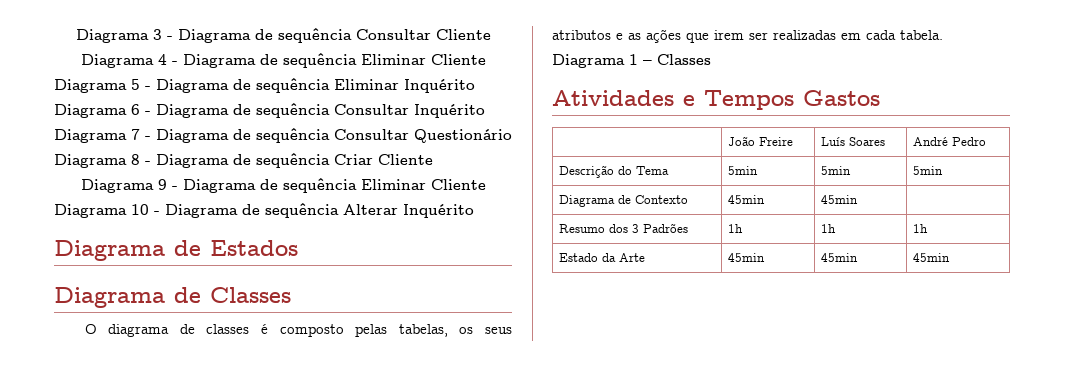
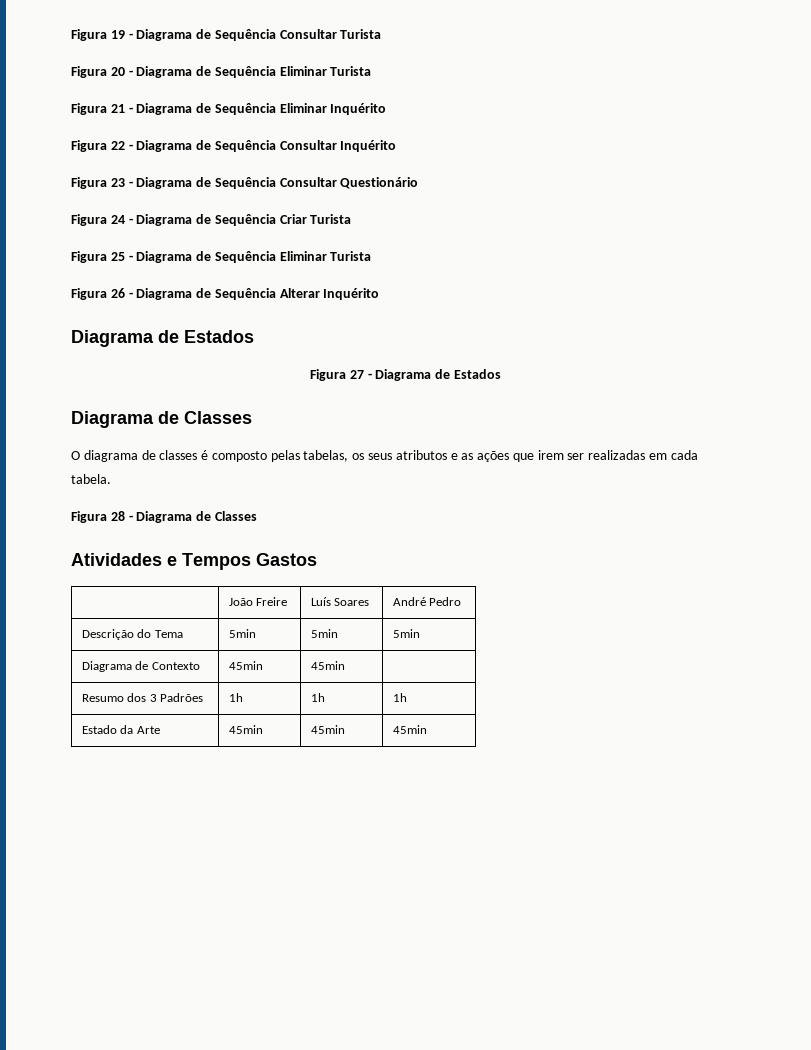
- Diagrama 3 - Diagrama de sequência Consultar Cliente
- Diagrama 4 - Diagrama de sequência Eliminar Cliente
- Diagrama 5 - Diagrama de sequência Eliminar Inquérito
+ Figura 19 - Diagrama de Sequência Consultar Turista
+ Figura 20 - Diagrama de Sequência Eliminar Turista
+ Figura 21 - Diagrama de Sequência Eliminar Inquérito
- Diagrama 6 - Diagrama de sequência Consultar Inquérito
+ Figura 22 - Diagrama de Sequência Consultar Inquérito
- Diagrama 7 - Diagrama de sequência Consultar Questionário
+ Figura 23 - Diagrama de Sequência Consultar Questionário
- Diagrama 8 - Diagrama de sequência Criar Cliente
- Diagrama 9 - Diagrama de sequência Eliminar Cliente
- Diagrama 10 - Diagrama de sequência Alterar Inquérito
+ Figura 24 - Diagrama de Sequência Criar Turista
+ Figura 25 - Diagrama de Sequência Eliminar Turista
+ Figura 26 - Diagrama de Sequência Alterar Inquérito
+ Figura 27 - Diagrama de Estados
- Diagrama 1 – Classes
+ Figura 28 - Diagrama de Classes

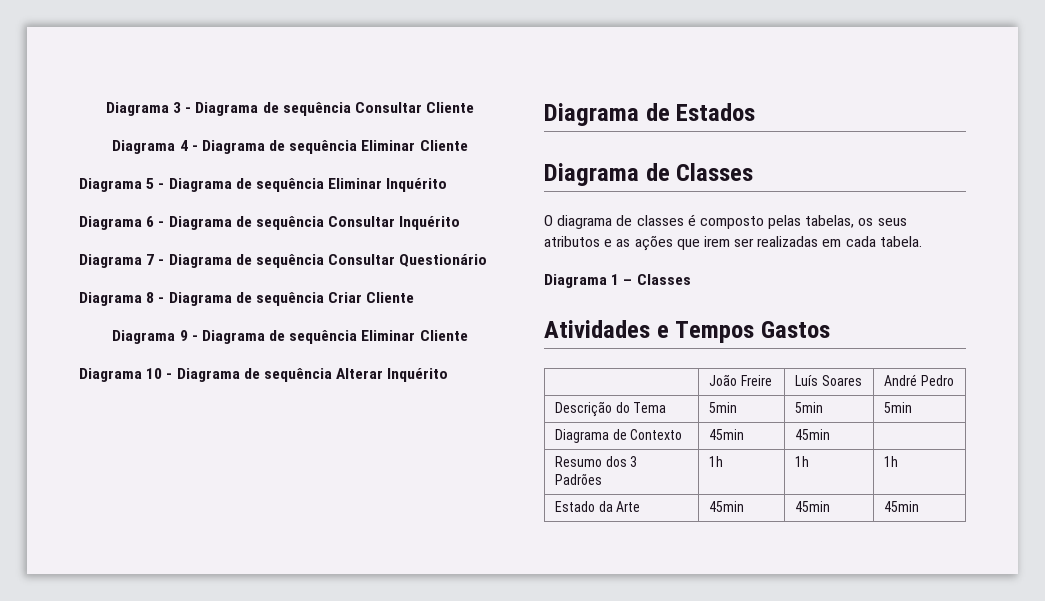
- Figura 19 - Diagrama de Sequência Consultar Turista
- Figura 20 - Diagrama de Sequência Eliminar Turista
- Figura 21 - Diagrama de Sequência Eliminar Inquérito
+ Diagrama 3 - Diagrama de sequência Consultar Cliente
+ Diagrama 4 - Diagrama de sequência Eliminar Cliente
+ Diagrama 5 - Diagrama de sequência Eliminar Inquérito
- Figura 22 - Diagrama de Sequência Consultar Inquérito
+ Diagrama 6 - Diagrama de sequência Consultar Inquérito
- Figura 23 - Diagrama de Sequência Consultar Questionário
+ Diagrama 7 - Diagrama de sequência Consultar Questionário
- Figura 24 - Diagrama de Sequência Criar Turista
- Figura 25 - Diagrama de Sequência Eliminar Turista
- Figura 26 - Diagrama de Sequência Alterar Inquérito
+ Diagrama 8 - Diagrama de sequência Criar Cliente
+ Diagrama 9 - Diagrama de sequência Eliminar Cliente
+ Diagrama 10 - Diagrama de sequência Alterar Inquérito
- Figura 27 - Diagrama de Estados
- Figura 28 - Diagrama de Classes
+ Diagrama 1 – Classes

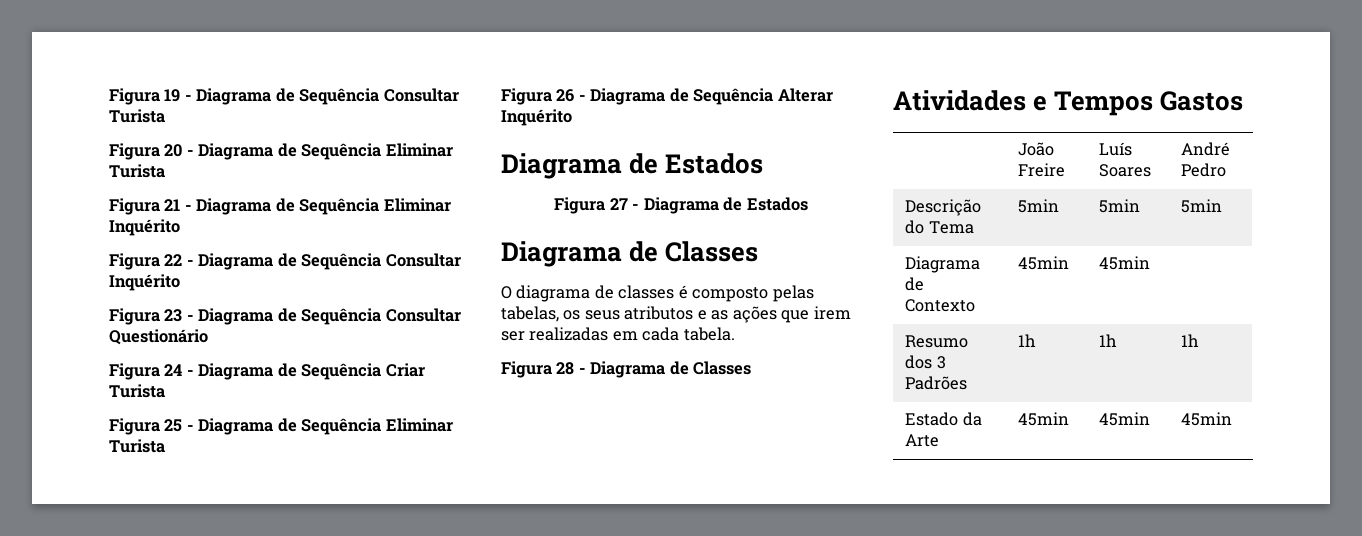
- Diagrama 3 - Diagrama de sequência Consultar Cliente
- Diagrama 4 - Diagrama de sequência Eliminar Cliente
- Diagrama 5 - Diagrama de sequência Eliminar Inquérito
+ Figura 19 - Diagrama de Sequência Consultar Turista
+ Figura 20 - Diagrama de Sequência Eliminar Turista
+ Figura 21 - Diagrama de Sequência Eliminar Inquérito
- Diagrama 6 - Diagrama de sequência Consultar Inquérito
+ Figura 22 - Diagrama de Sequência Consultar Inquérito
- Diagrama 7 - Diagrama de sequência Consultar Questionário
+ Figura 23 - Diagrama de Sequência Consultar Questionário
- Diagrama 8 - Diagrama de sequência Criar Cliente
- Diagrama 9 - Diagrama de sequência Eliminar Cliente
- Diagrama 10 - Diagrama de sequência Alterar Inquérito
+ Figura 24 - Diagrama de Sequência Criar Turista
+ Figura 25 - Diagrama de Sequência Eliminar Turista
+ Figura 26 - Diagrama de Sequência Alterar Inquérito
+ Figura 27 - Diagrama de Estados
- Diagrama 1 – Classes
+ Figura 28 - Diagrama de Classes

